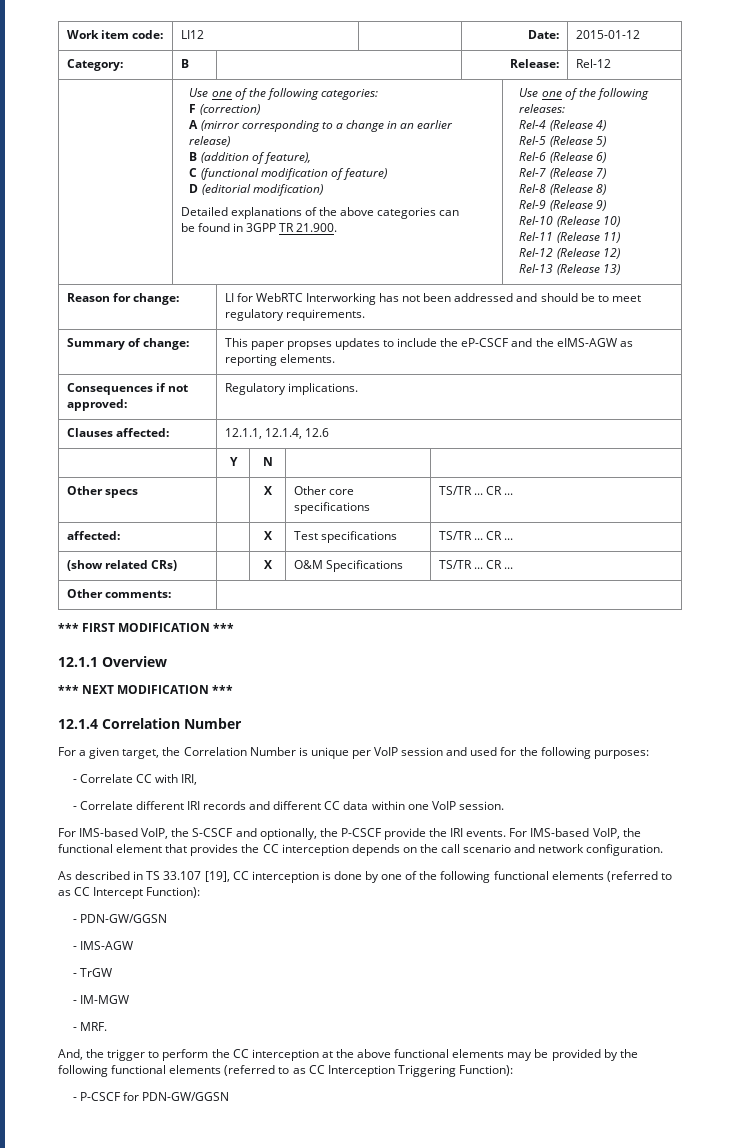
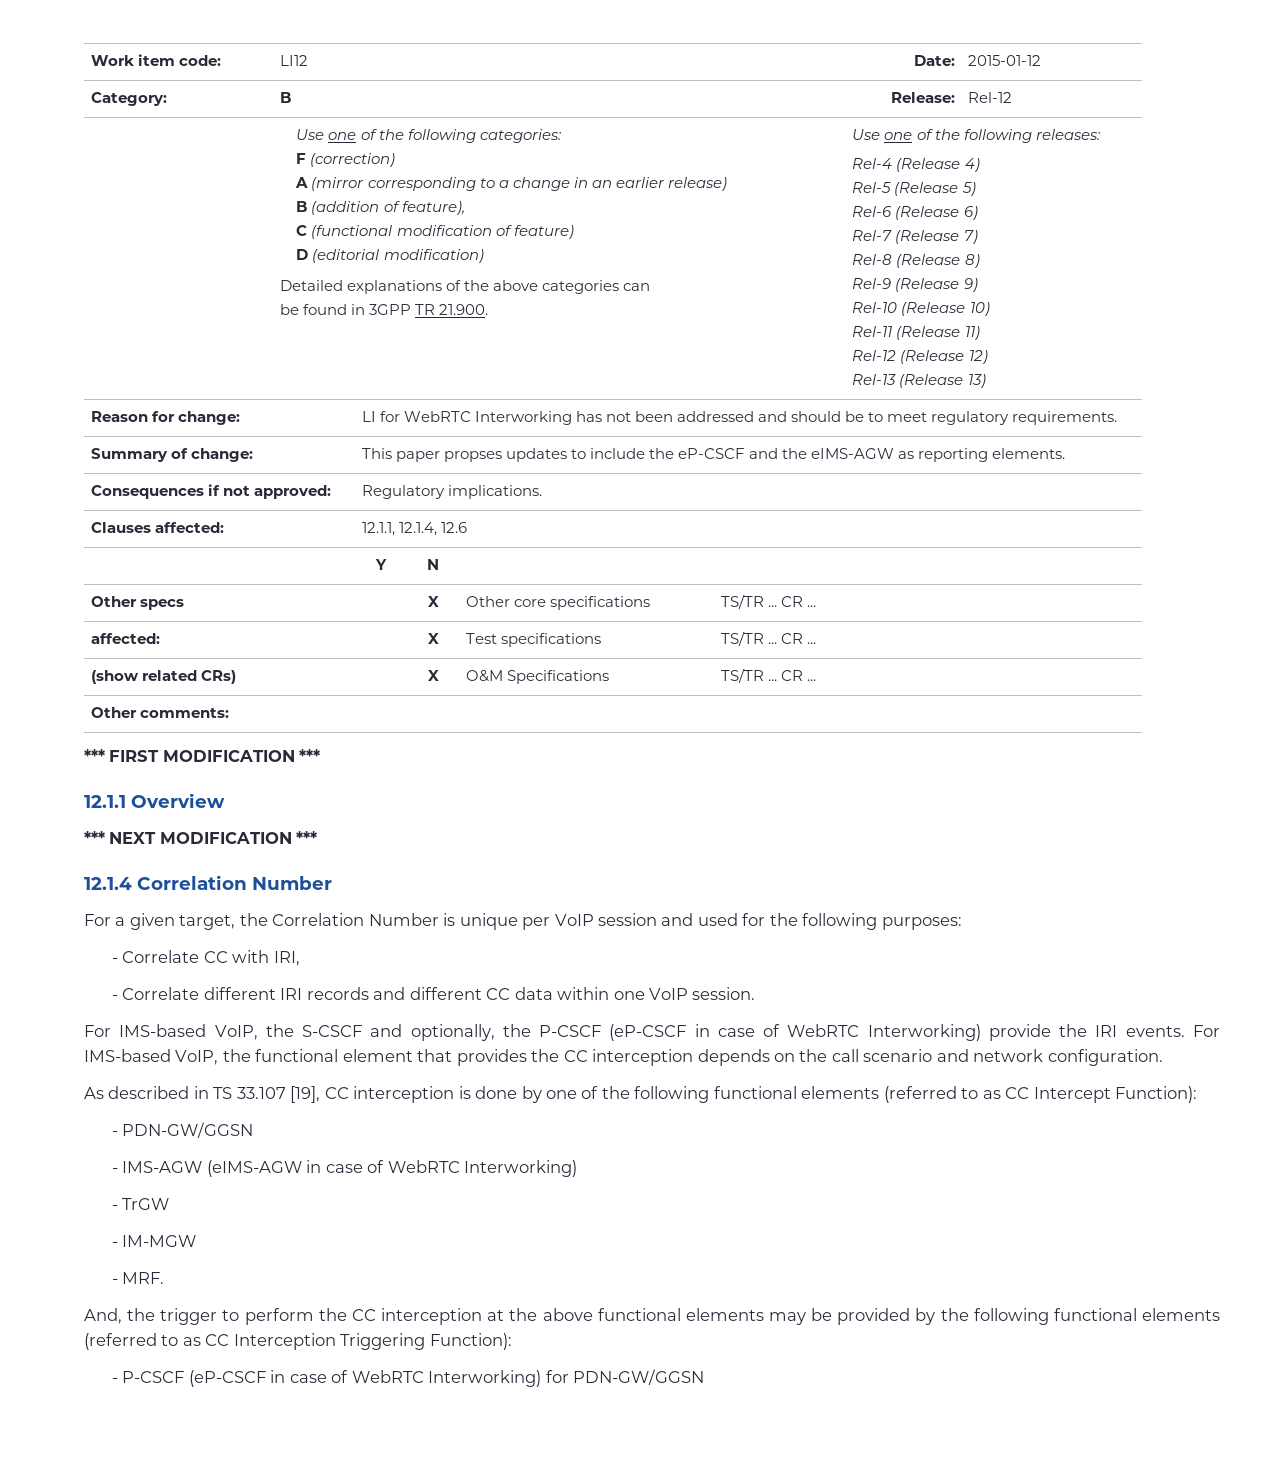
- For IMS-based VoIP, the S-CSCF and optionally, the P-CSCF provide the IRI events.
+ For IMS-based VoIP, the S-CSCF and optionally, the P-CSCF (eP-CSCF in case of WebRTC Interworking) provide the IRI events.
- - IMS-AGW
+ - IMS-AGW (eIMS-AGW in case of WebRTC Interworking)
- - P-CSCF for PDN-GW/GGSN
+ - P-CSCF (eP-CSCF in case of WebRTC Interworking) for PDN-GW/GGSN

